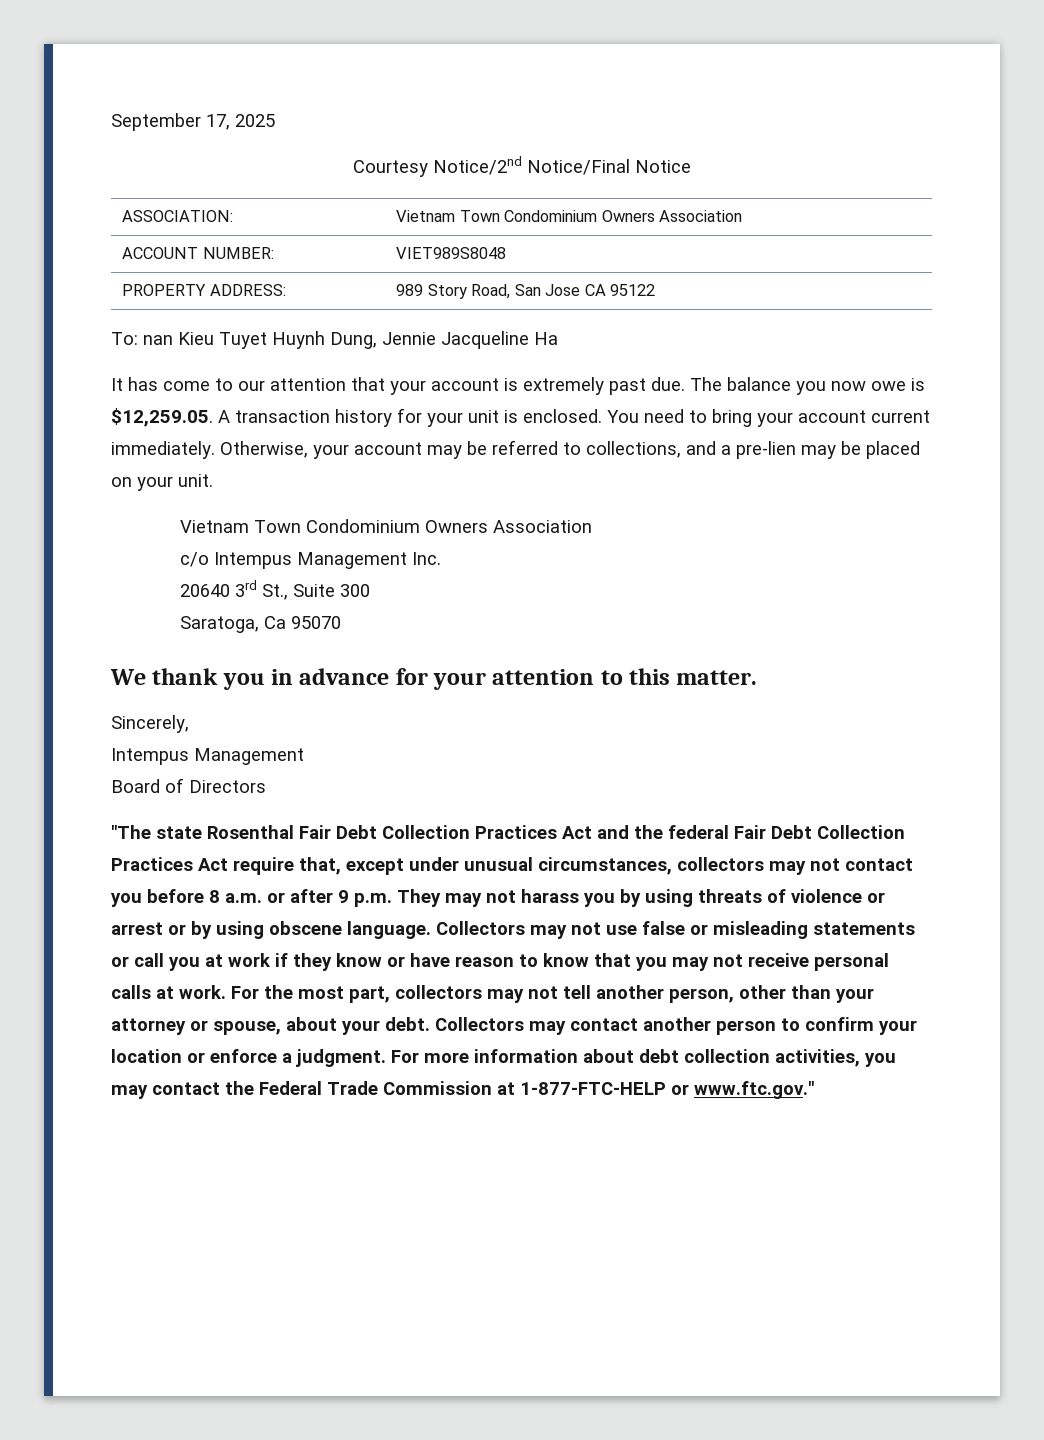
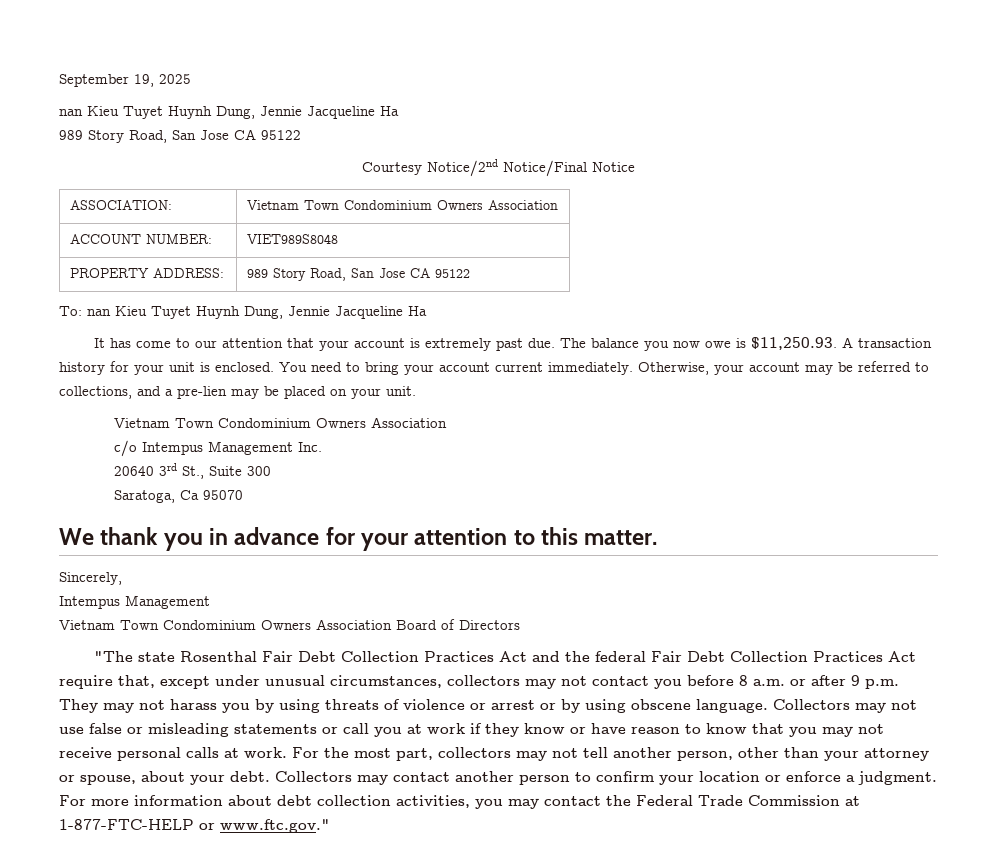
- September 17, 2025
+ September 19, 2025
+ nan Kieu Tuyet Huynh Dung, Jennie Jacqueline Ha
+ 989 Story Road, San Jose CA 95122
- The balance you now owe is $12,259.05. A transaction history for your unit is enclosed.
+ The balance you now owe is $11,250.93. A transaction history for your unit is enclosed.
- Board of Directors
+ Vietnam Town Condominium Owners Association Board of Directors

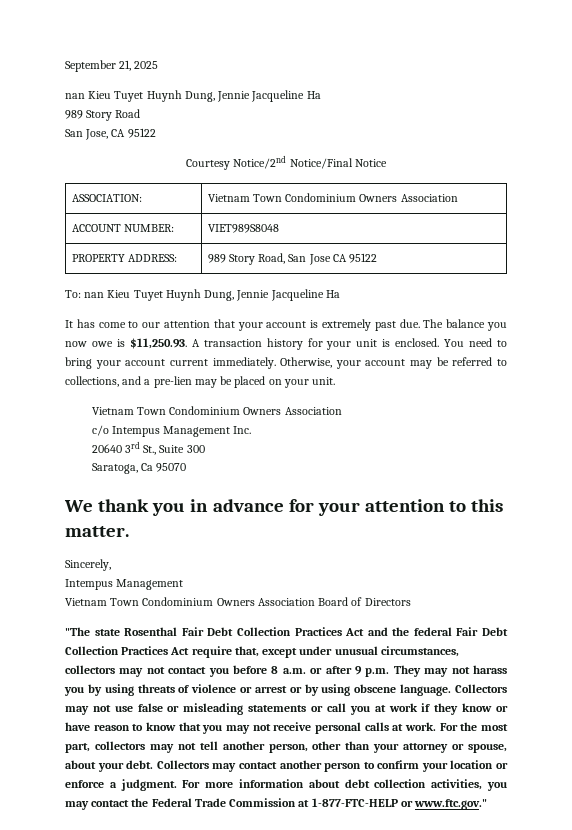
- September 19, 2025
+ September 21, 2025
  nan Kieu Tuyet Huynh Dung, Jennie Jacqueline Ha
- 989 Story Road, San Jose CA 95122
+ 989 Story Road
+ San Jose, CA 95122

